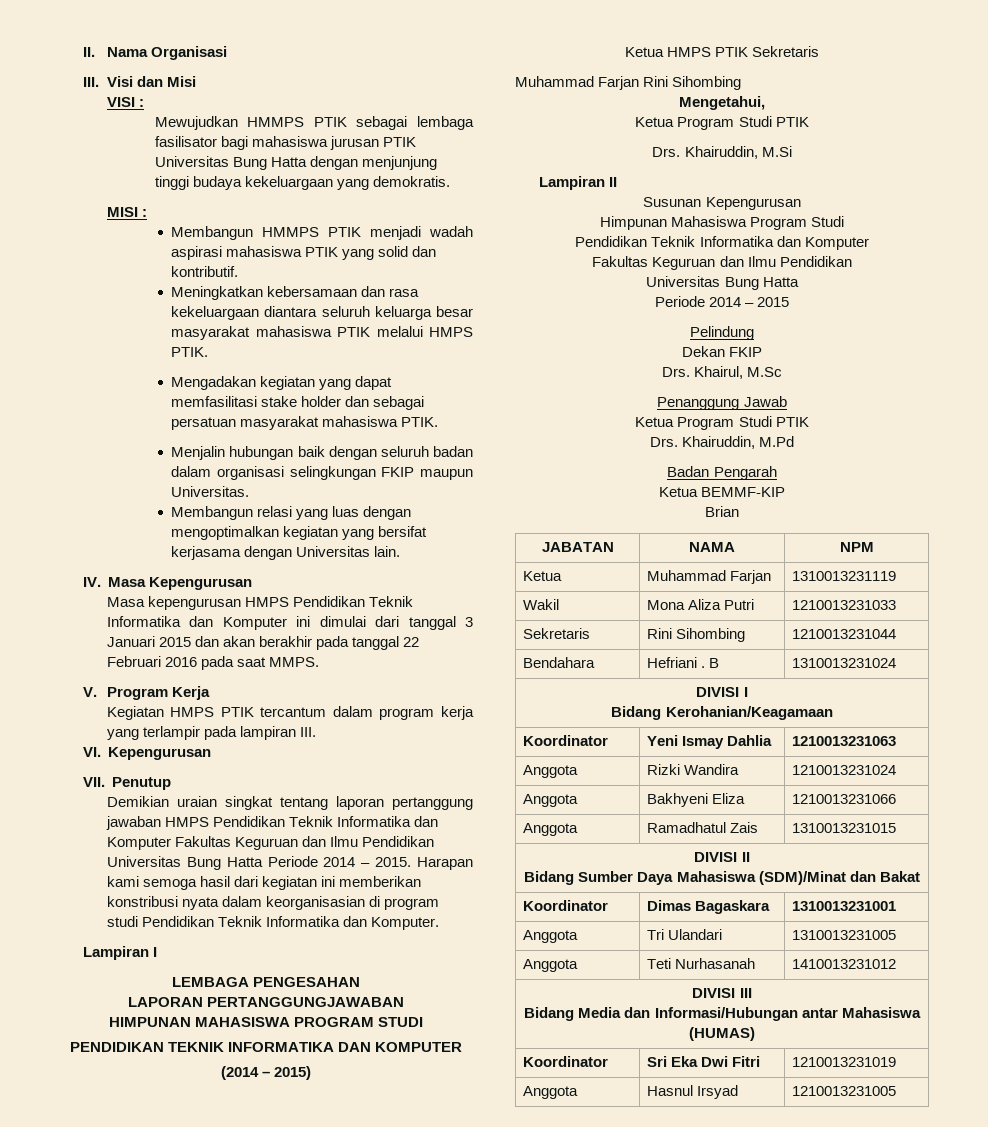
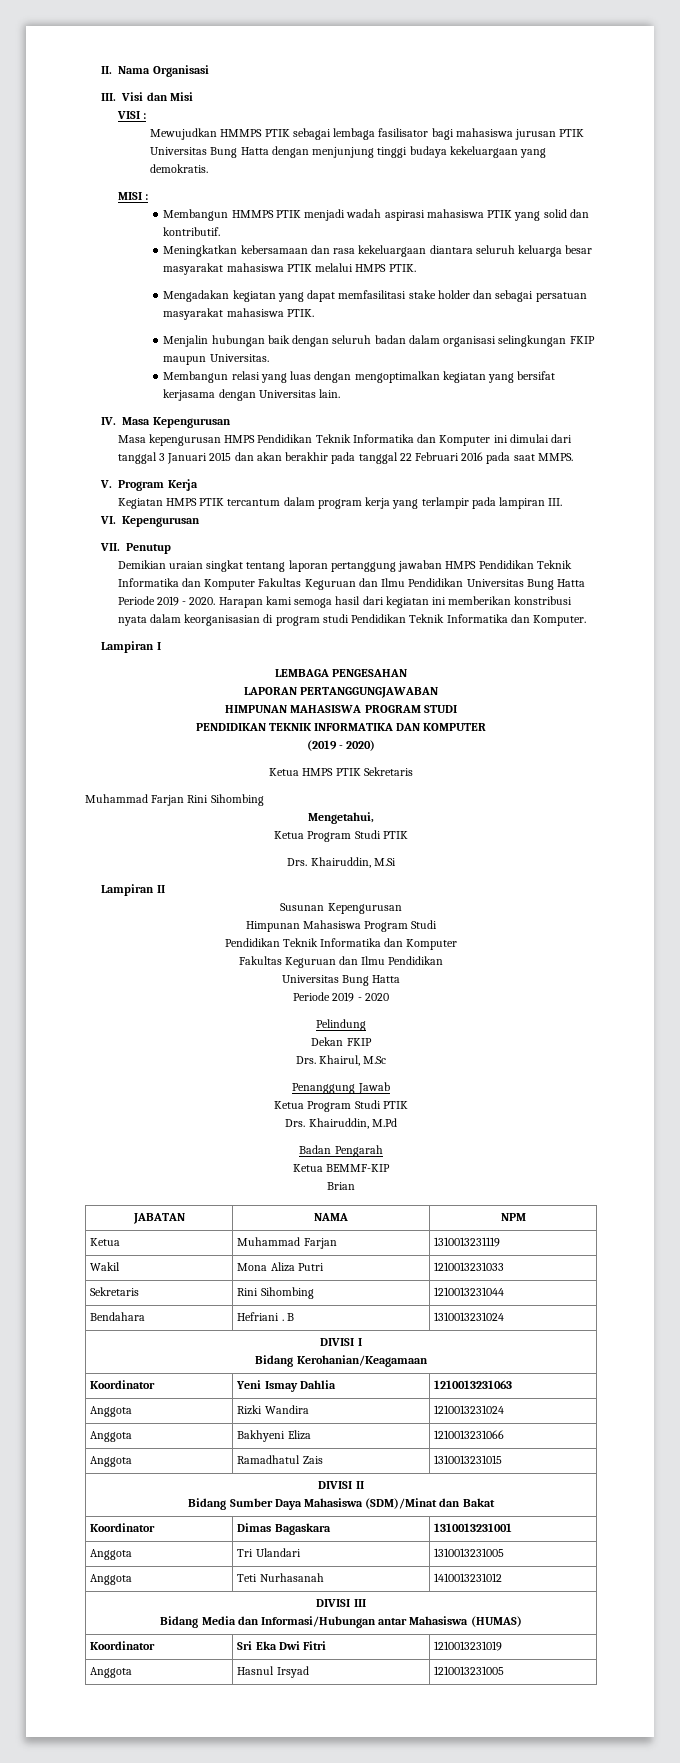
- Demikian uraian singkat tentang laporan pertanggung jawaban HMPS Pendidikan Teknik Informatika dan Komputer Fakultas Keguruan dan Ilmu Pendidikan Universitas Bung Hatta Periode 2014 – 2015.
+ Demikian uraian singkat tentang laporan pertanggung jawaban HMPS Pendidikan Teknik Informatika dan Komputer Fakultas Keguruan dan Ilmu Pendidikan Universitas Bung Hatta Periode 2019 - 2020.
- (2014 – 2015)
+ (2019 - 2020)
- Periode 2014 – 2015
+ Periode 2019 - 2020

